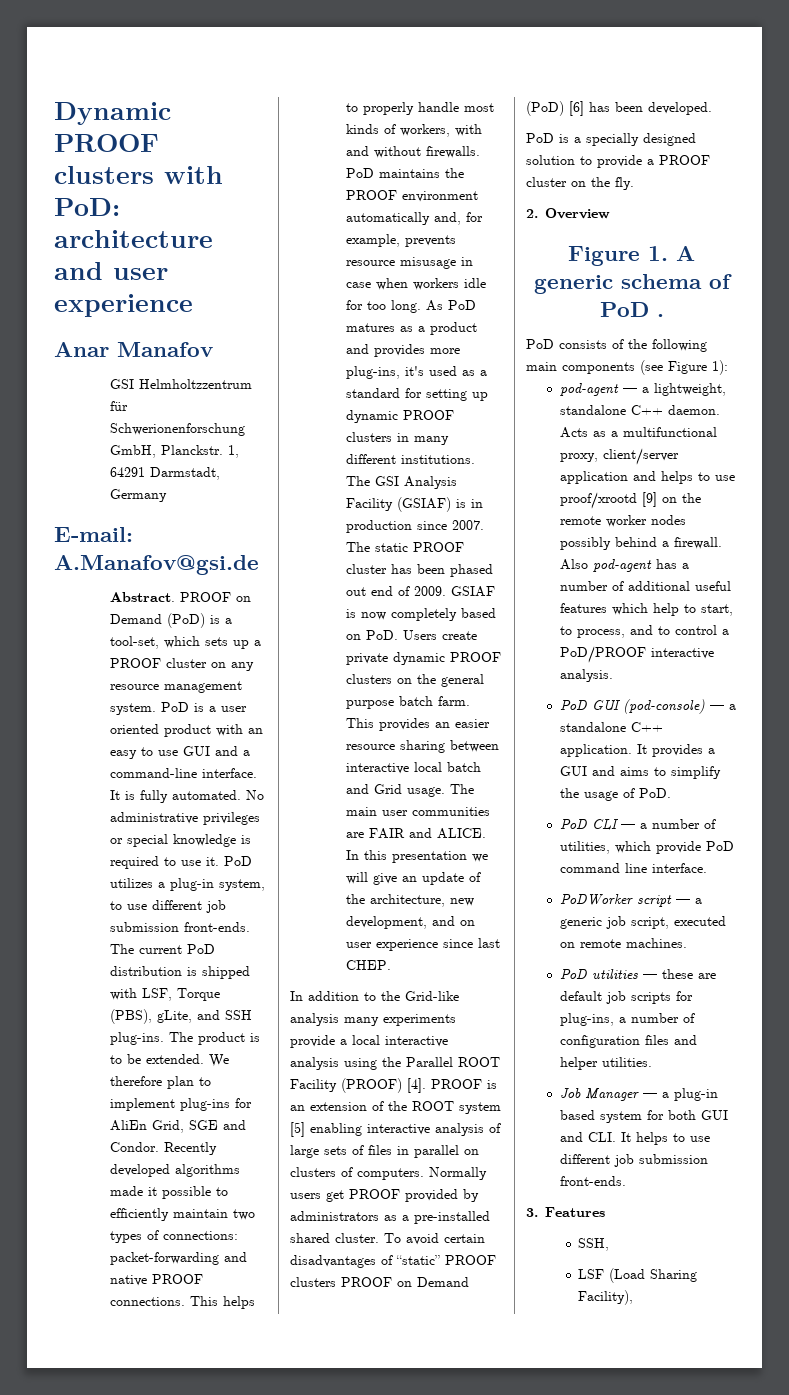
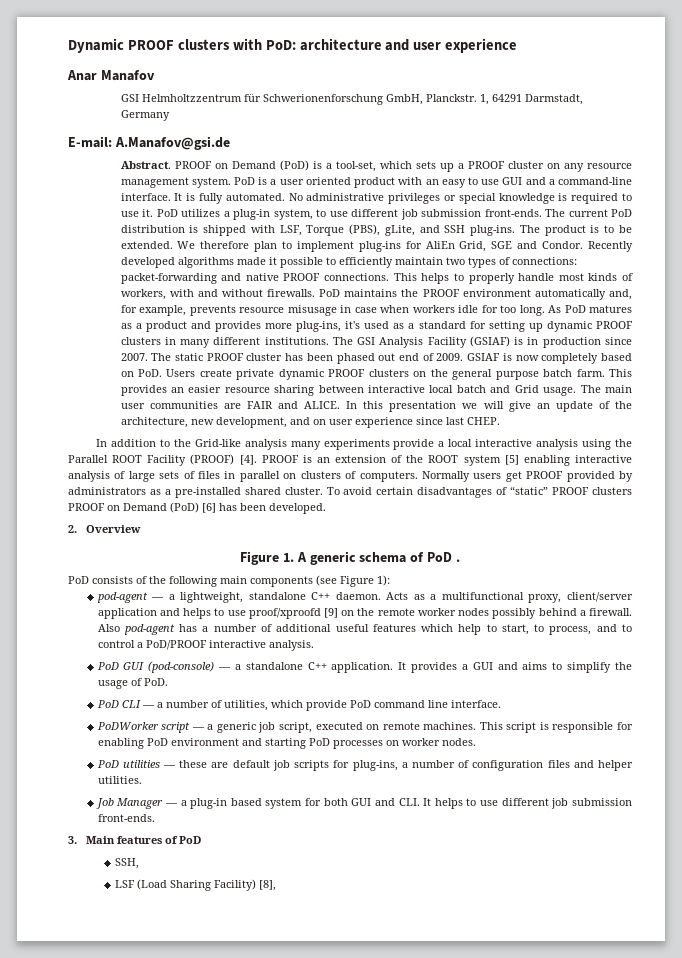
- PoD is a specially designed solution to provide a PROOF cluster on the fly.
- Acts as a multifunctional proxy, client/server application and helps to use proof/xrootd [9] on the remote worker nodes possibly behind a firewall.
+ Acts as a multifunctional proxy, client/server application and helps to use proof/xproofd [9] on the remote worker nodes possibly behind a firewall.
+ This script is responsible for enabling PoD environment and starting PoD processes on worker nodes.
- 3. Features
+ 3. Main features of PoD
- LSF (Load Sharing Facility),
+ LSF (Load Sharing Facility) [8],

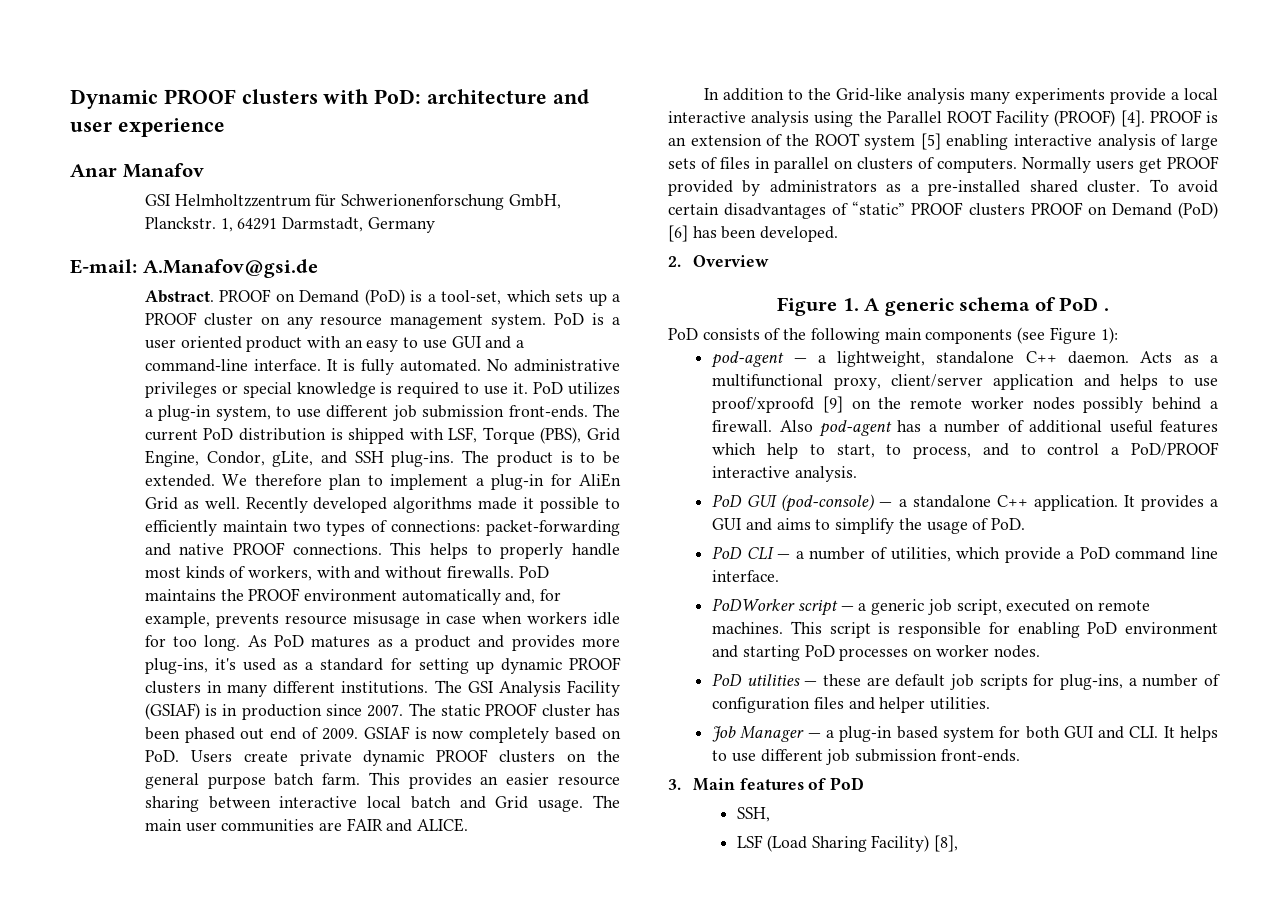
- The current PoD distribution is shipped with LSF, Torque (PBS), gLite, and SSH plug-ins.
+ The current PoD distribution is shipped with LSF, Torque (PBS), Grid Engine, Condor, gLite, and SSH plug-ins.
- We therefore plan to implement plug-ins for AliEn Grid, SGE and Condor.
+ We therefore plan to implement a plug-in for AliEn Grid as well.
- In this presentation we will give an update of the architecture, new development, and on user experience since last CHEP.
- PoD CLI — a number of utilities, which provide PoD command line interface.
+ PoD CLI — a number of utilities, which provide a PoD command line interface.

